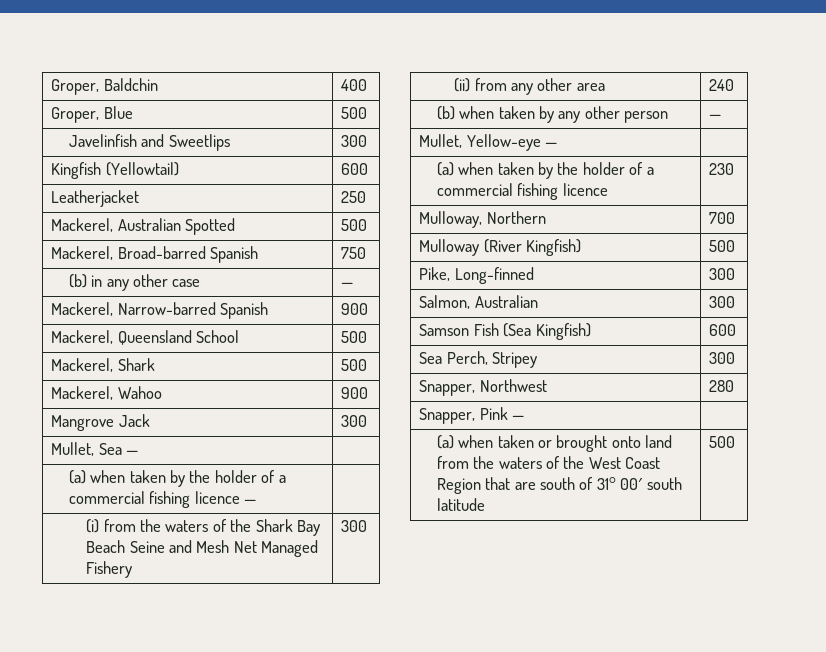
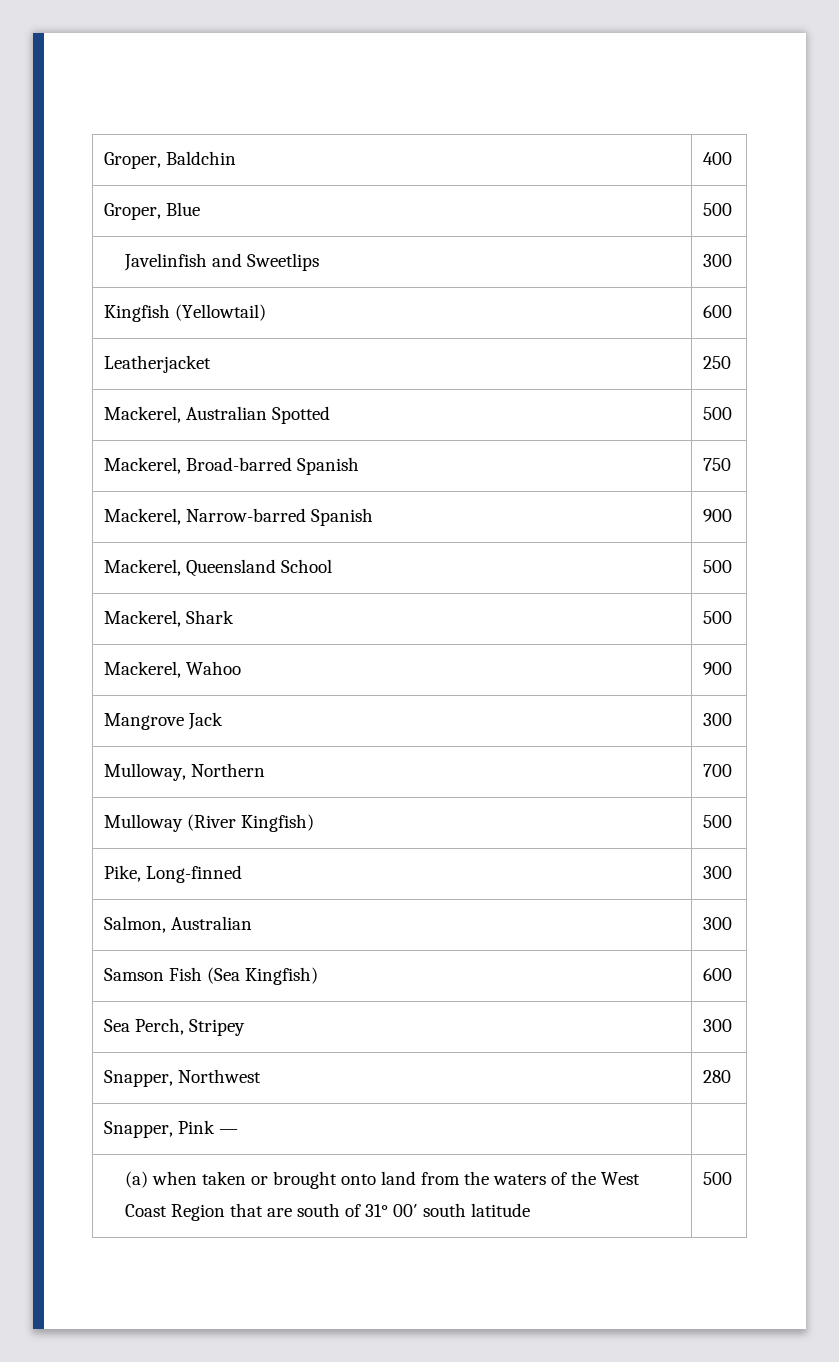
- (b) in any other case | —
- Mullet, Sea — |
- (a) when taken by the holder of a commercial fishing licence — |
- (i) from the waters of the Shark Bay Beach Seine and Mesh Net Managed Fishery | 300
- (ii) from any other area | 240
- (b) when taken by any other person | —
- Mullet, Yellow-eye — |
- (a) when taken by the holder of a commercial fishing licence | 230

